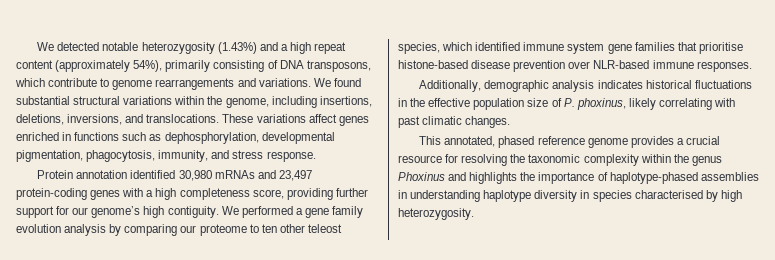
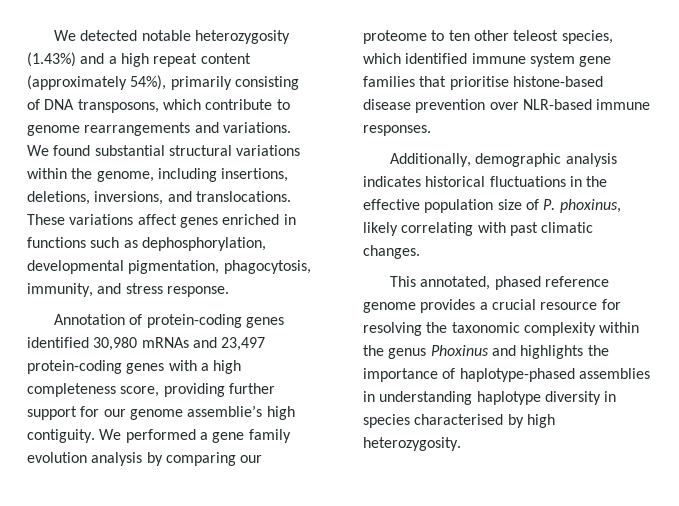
- Protein annotation identified 30,980 mRNAs and 23,497 protein-coding genes with a high completeness score, providing further support for our genome’s high contiguity.
+ Annotation of protein-coding genes identified 30,980 mRNAs and 23,497 protein-coding genes with a high completeness score, providing further support for our genome assemblie’s high contiguity.

